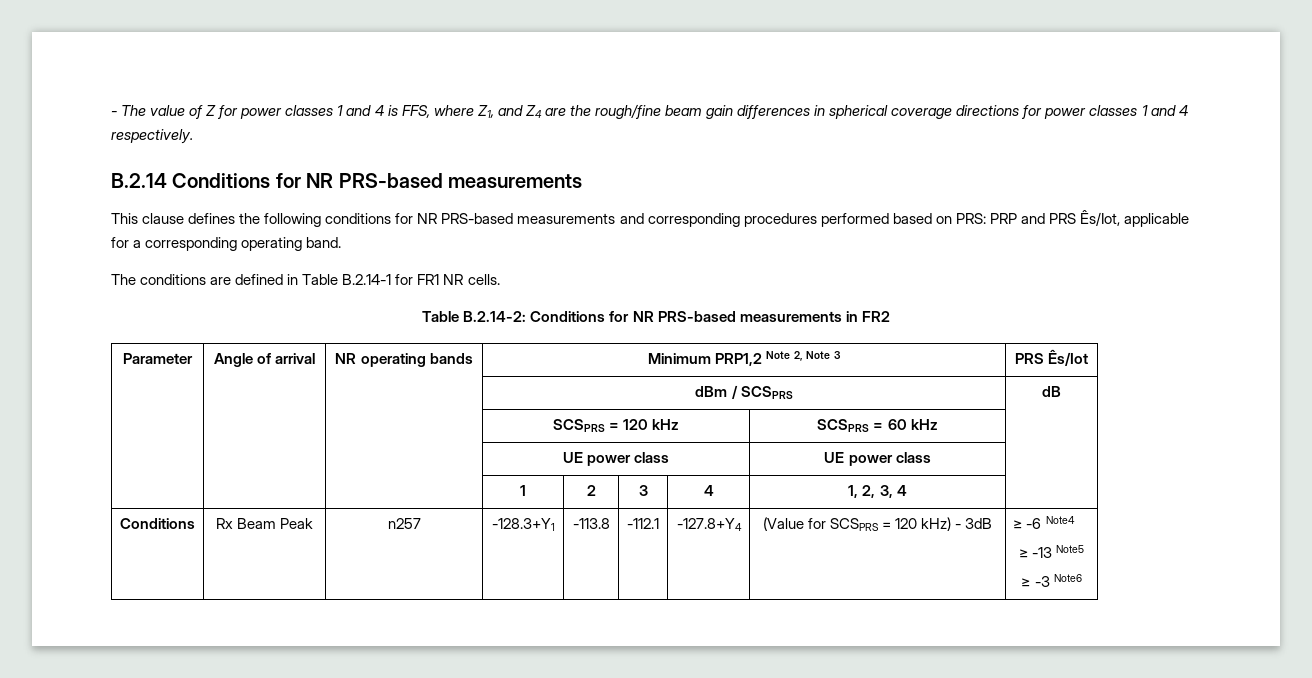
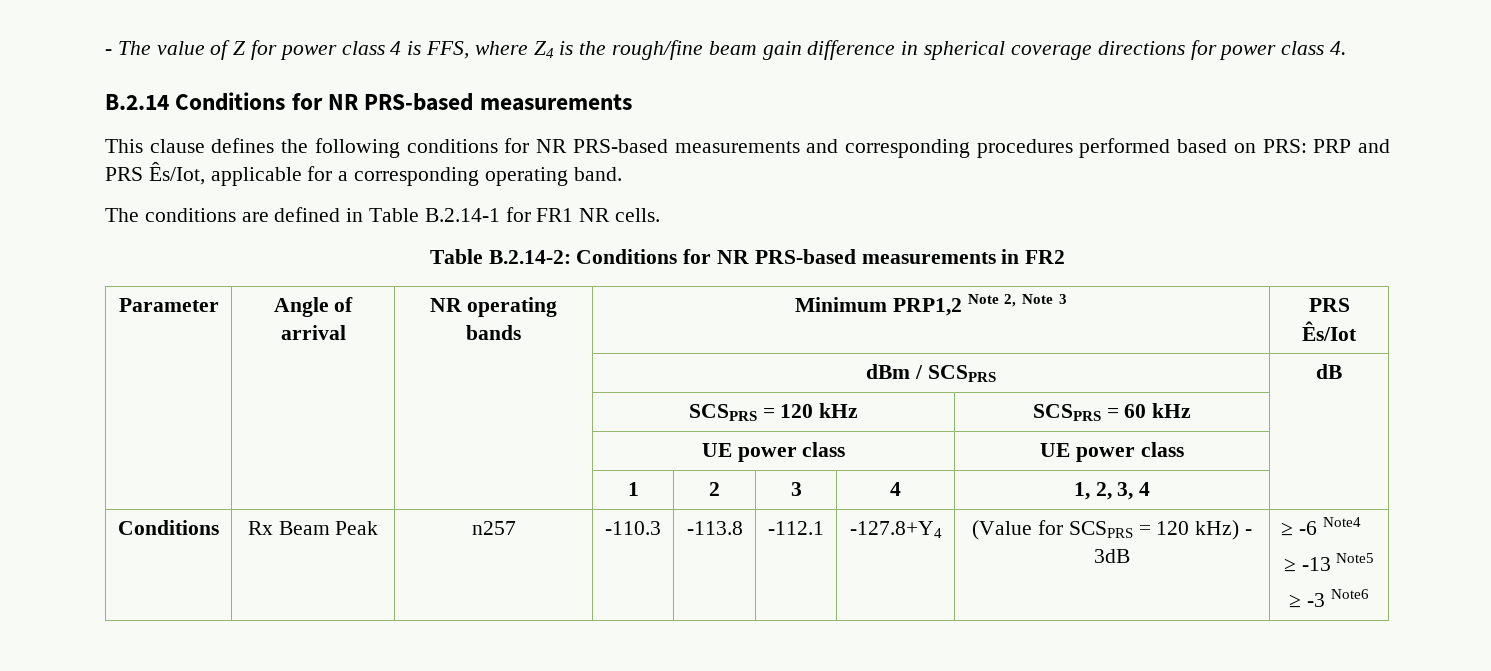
- - The value of Z for power classes 1 and 4 is FFS, where Z1, and Z4 are the rough/fine beam gain differences in spherical coverage directions for power classes 1 and 4 respectively.
+ - The value of Z for power class 4 is FFS, where Z4 is the rough/fine beam gain difference in spherical coverage directions for power class 4.
- Conditions | Rx Beam Peak | n257 | -128.3+Y1 | -113.8 | -112.1 | -127.8+Y4 | (Value for SCSPRS = 120 kHz) - 3dB | ≥ -6 Note4
+ Conditions | Rx Beam Peak | n257 | -110.3 | -113.8 | -112.1 | -127.8+Y4 | (Value for SCSPRS = 120 kHz) - 3dB | ≥ -6 Note4

